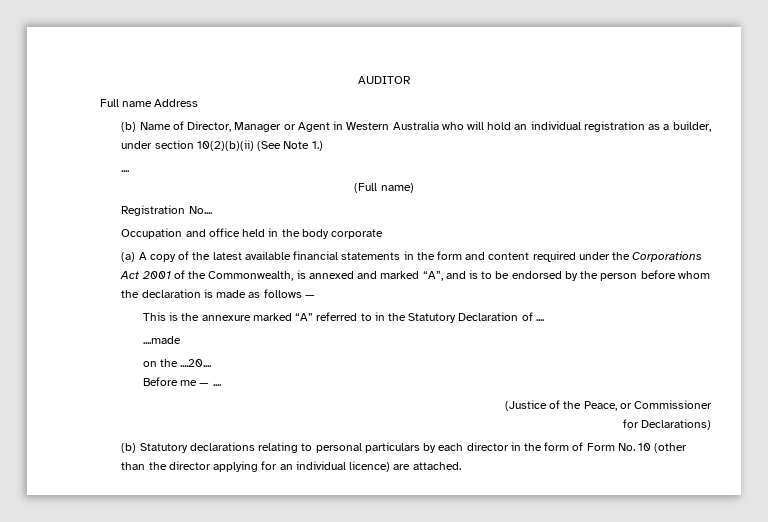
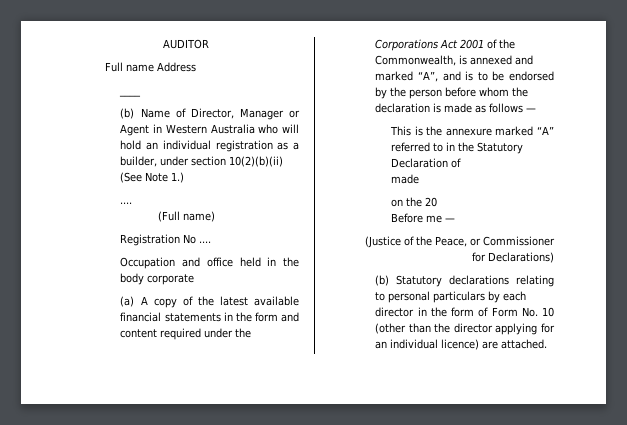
+ ____
- Registration No....
+ Registration No ....
- This is the annexure marked “A” referred to in the Statutory Declaration of ....
- ....made
+ This is the annexure marked “A” referred to in the Statutory Declaration of
+ made
- on the ....20....
+ on the 20
- Before me — ....
+ Before me —

